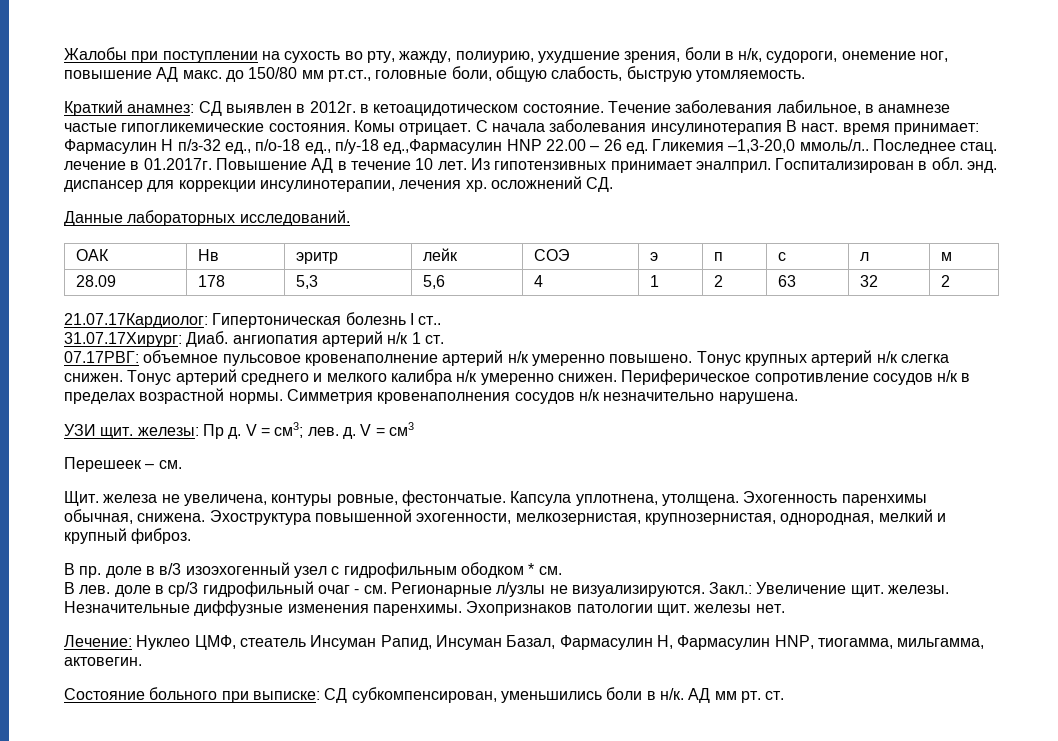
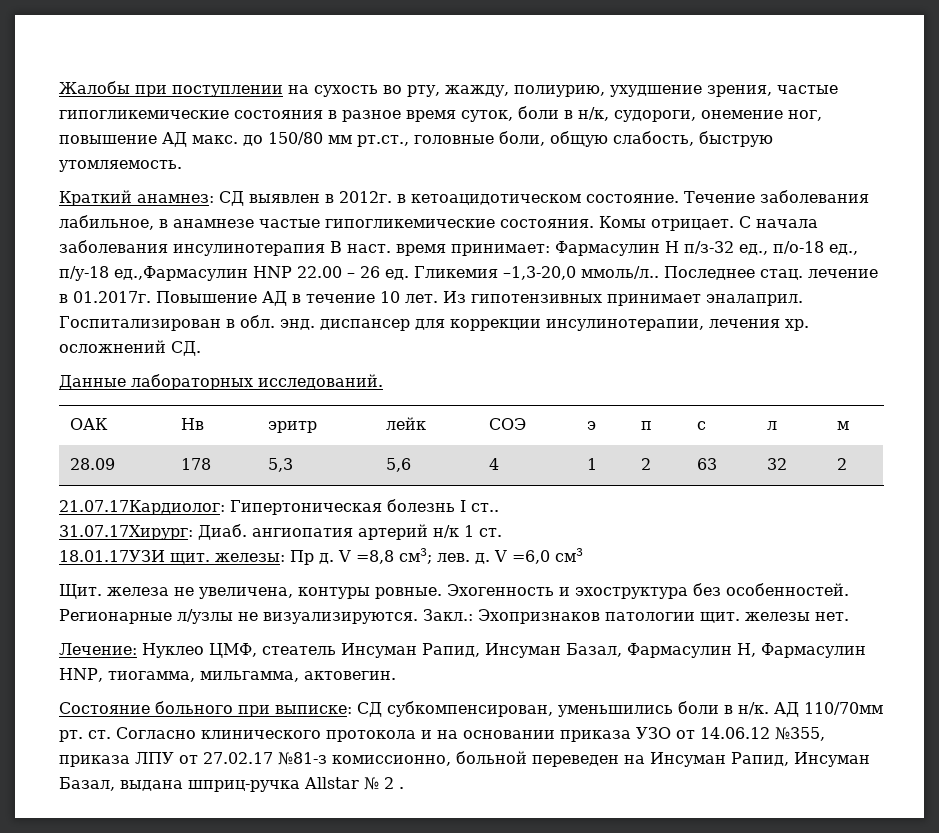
- Жалобы при поступлении на сухость во рту, жажду, полиурию, ухудшение зрения, боли в н/к, судороги, онемение ног, повышение АД макс. до 150/80 мм рт.ст., головные боли, общую слабость, быструю утомляемость.
+ Жалобы при поступлении на сухость во рту, жажду, полиурию, ухудшение зрения, частые гипогликемические состояния в разное время суток, боли в н/к, судороги, онемение ног, повышение АД макс. до 150/80 мм рт.ст., головные боли, общую слабость, быструю утомляемость.
- Из гипотензивных принимает эналприл.
+ Из гипотензивных принимает эналаприл.
- 07.17РВГ: объемное пульсовое кровенаполнение артерий н/к умеренно повышено. Тонус крупных артерий н/к слегка снижен. Тонус артерий среднего и мелкого калибра н/к умеренно снижен. Периферическое сопротивление сосудов н/к в пределах возрастной нормы. Симметрия кровенаполнения сосудов н/к незначительно нарушена.
- УЗИ щит. железы: Пр д.
+ 18.01.17УЗИ щит. железы: Пр д.
- V = см3; лев. д.
+ V =8,8 см3; лев. д.
- V = см3
+ V =6,0 см3
- Перешеек – см.
- Щит. железа не увеличена, контуры ровные, фестончатые. Капсула уплотнена, утолщена. Эхогенность паренхимы обычная, снижена. Эхоструктура повышенной эхогенности, мелкозернистая, крупнозернистая, однородная, мелкий и крупный фиброз.
- В пр. доле в в/3 изоэхогенный узел с гидрофильным ободком * см.
- В лев. доле в ср/3 гидрофильный очаг - см. Регионарные л/узлы не визуализируются.
+ Щит. железа не увеличена, контуры ровные. Эхогенность и эхоструктура без особенностей. Регионарные л/узлы не визуализируются.
- Закл.: Увеличение щит. железы. Незначительные диффузные изменения паренхимы. Эхопризнаков патологии щит. железы нет.
+ Закл.: Эхопризнаков патологии щит. железы нет.
- АД мм рт. ст.
+ АД 110/70мм рт. ст. Согласно клинического протокола и на основании приказа УЗО от 14.06.12 №355, приказа ЛПУ от 27.02.17 №81-з комиссионно, больной переведен на Инсуман Рапид, Инсуман Базал, выдана шприц-ручка Allstar № 2 .

